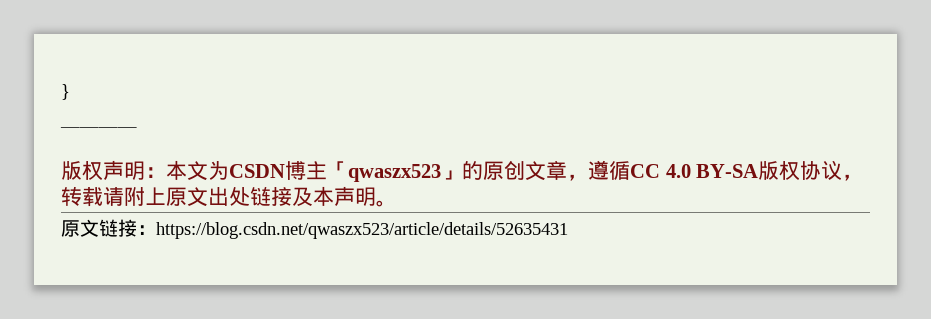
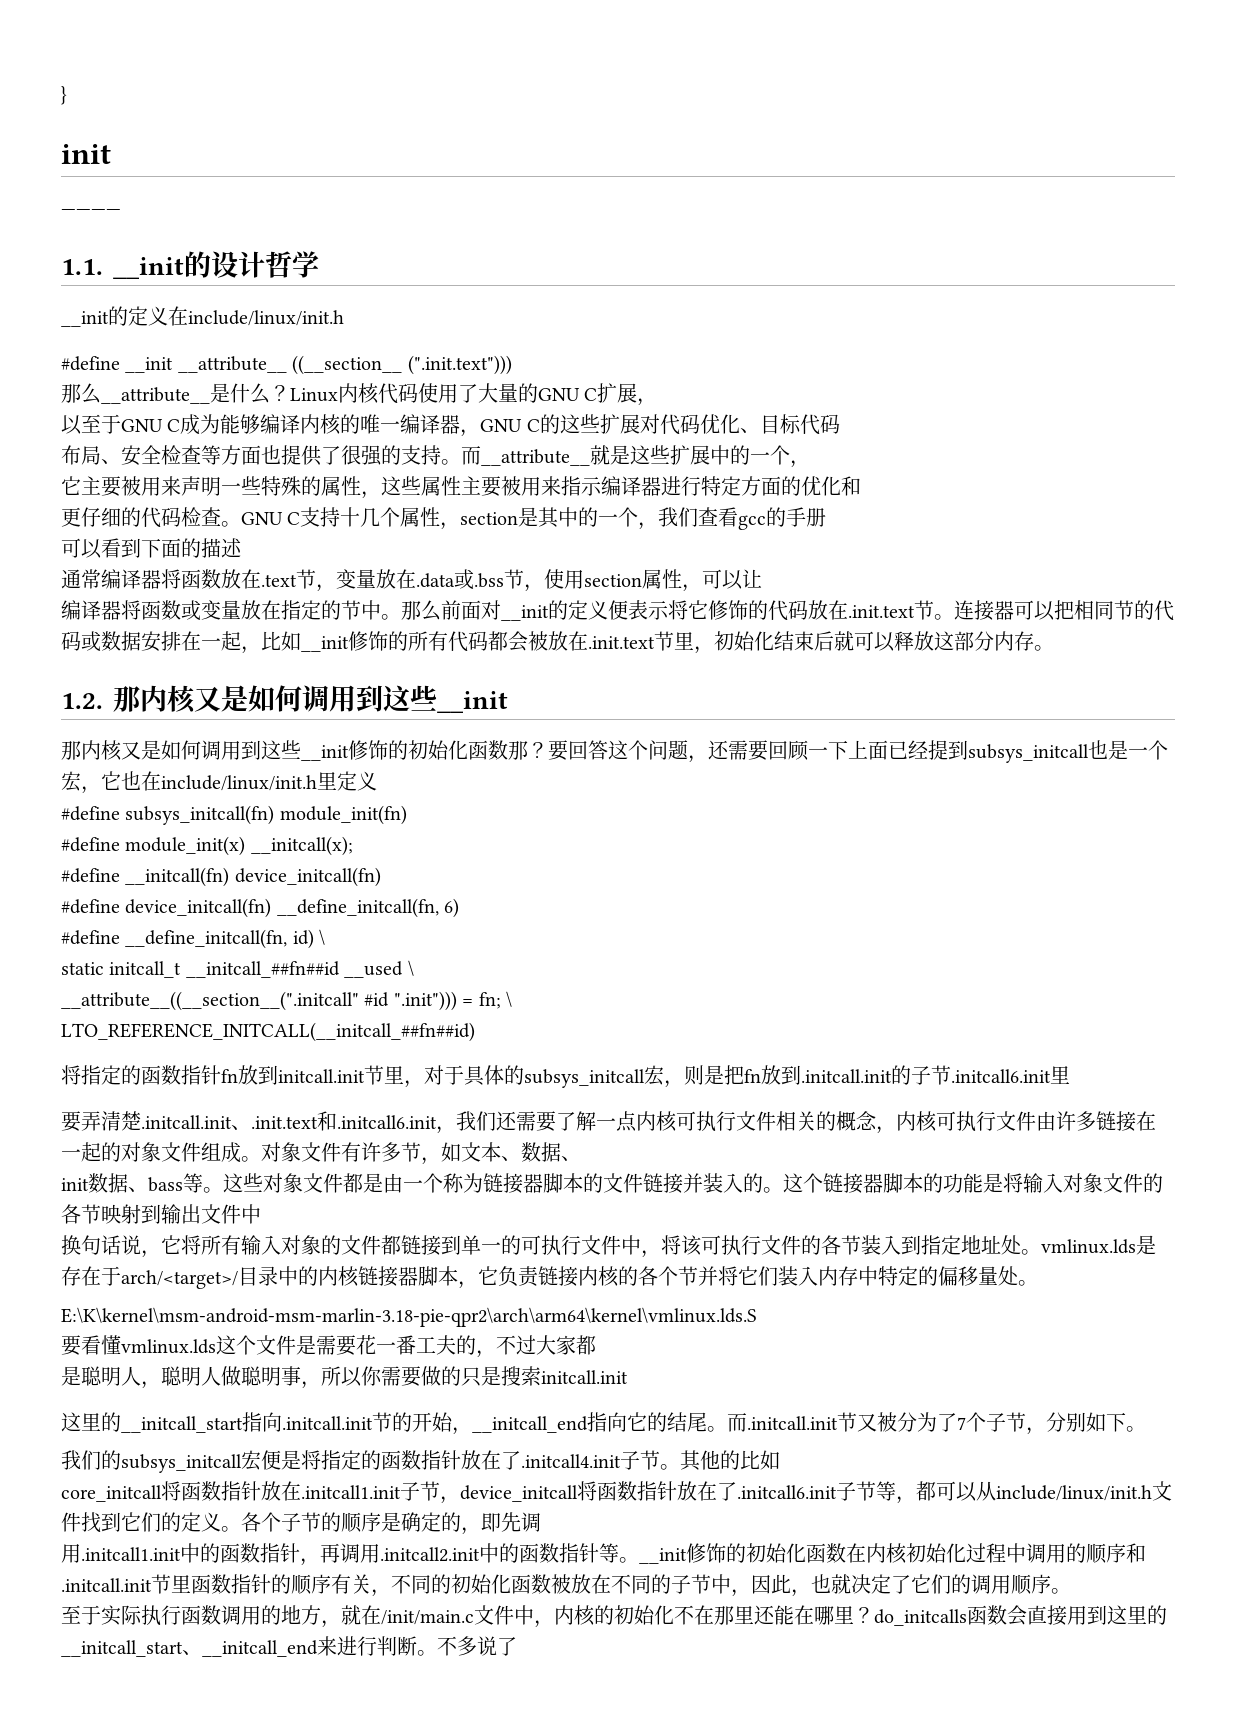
  }
+ init
- 版权声明：本文为CSDN博主「qwaszx523」的原创文章，遵循CC 4.0 BY-SA版权协议，转载请附上原文出处链接及本声明。
- 原文链接：https://blog.csdn.net/qwaszx523/article/details/52635431
+ 1.1. __init的设计哲学
+ __init的定义在include/linux/init.h
+ #define __init __attribute__ ((__section__ (".init.text")))
+ 那么__attribute__是什么？Linux内核代码使用了大量的GNU C扩展，
+ 以至于GNU C成为能够编译内核的唯一编译器，GNU C的这些扩展对代码优化、目标代码
+ 布局、安全检查等方面也提供了很强的支持。而__attribute__就是这些扩展中的一个，
+ 它主要被用来声明一些特殊的属性，这些属性主要被用来指示编译器进行特定方面的优化和
+ 更仔细的代码检查。GNU C支持十几个属性，section是其中的一个，我们查看gcc的手册
+ 可以看到下面的描述
+ 通常编译器将函数放在.text节，变量放在.data或.bss节，使用section属性，可以让
+ 编译器将函数或变量放在指定的节中。那么前面对__init的定义便表示将它修饰的代码放在.init.text节。连接器可以把相同节的代码或数据安排在一起，比如__init修饰的所有代码都会被放在.init.text节里，初始化结束后就可以释放这部分内存。
+ 1.2.那内核又是如何调用到这些__init
+ 那内核又是如何调用到这些__init修饰的初始化函数那？要回答这个问题，还需要回顾一下上面已经提到subsys_initcall也是一个宏，它也在include/linux/init.h里定义
+ #define subsys_initcall(fn) module_init(fn)
+ #define module_init(x) __initcall(x);
+ #define __initcall(fn) device_initcall(fn)
+ #define device_initcall(fn) __define_initcall(fn, 6)
+ #define __define_initcall(fn, id) \
+ static initcall_t __initcall_##fn##id __used \
+ __attribute__((__section__(".initcall" #id ".init"))) = fn; \
+ LTO_REFERENCE_INITCALL(__initcall_##fn##id)
+ 将指定的函数指针fn放到initcall.init节里，对于具体的subsys_initcall宏，则是把fn放到.initcall.init的子节.initcall6.init里
+ 要弄清楚.initcall.init、.init.text和.initcall6.init，我们还需要了解一点内核可执行文件相关的概念，内核可执行文件由许多链接在一起的对象文件组成。对象文件有许多节，如文本、数据、
+ init数据、bass等。这些对象文件都是由一个称为链接器脚本的文件链接并装入的。这个链接器脚本的功能是将输入对象文件的各节映射到输出文件中
+ 换句话说，它将所有输入对象的文件都链接到单一的可执行文件中，将该可执行文件的各节装入到指定地址处。vmlinux.lds是存在于arch/<target>/目录中的内核链接器脚本，它负责链接内核的各个节并将它们装入内存中特定的偏移量处。
+ E:\K\kernel\msm-android-msm-marlin-3.18-pie-qpr2\arch\arm64\kernel\vmlinux.lds.S
+ 要看懂vmlinux.lds这个文件是需要花一番工夫的，不过大家都
+ 是聪明人，聪明人做聪明事，所以你需要做的只是搜索initcall.init
+ 这里的__initcall_start指向.initcall.init节的开始，__initcall_end指向它的结尾。而.initcall.init节又被分为了7个子节，分别如下。
+ 我们的subsys_initcall宏便是将指定的函数指针放在了.initcall4.init子节。其他的比如
+ core_initcall将函数指针放在.initcall1.init子节，device_initcall将函数指针放在了.initcall6.init子节等，都可以从include/linux/init.h文件找到它们的定义。各个子节的顺序是确定的，即先调
+ 用.initcall1.init中的函数指针，再调用.initcall2.init中的函数指针等。__init修饰的初始化函数在内核初始化过程中调用的顺序和.initcall.init节里函数指针的顺序有关，不同的初始化函数被放在不同的子节中，因此，也就决定了它们的调用顺序。
+ 至于实际执行函数调用的地方，就在/init/main.c文件中，内核的初始化不在那里还能在哪里？do_initcalls函数会直接用到这里的__initcall_start、__initcall_end来进行判断。不多说了

